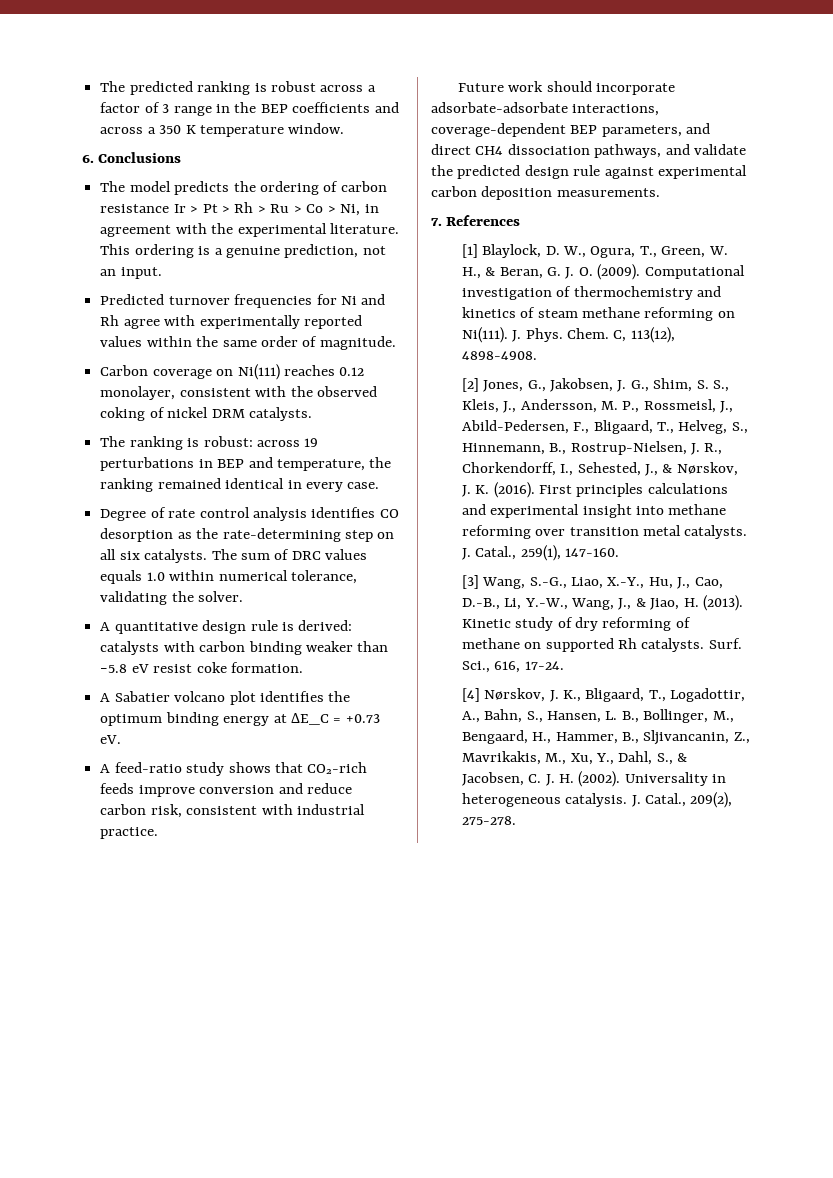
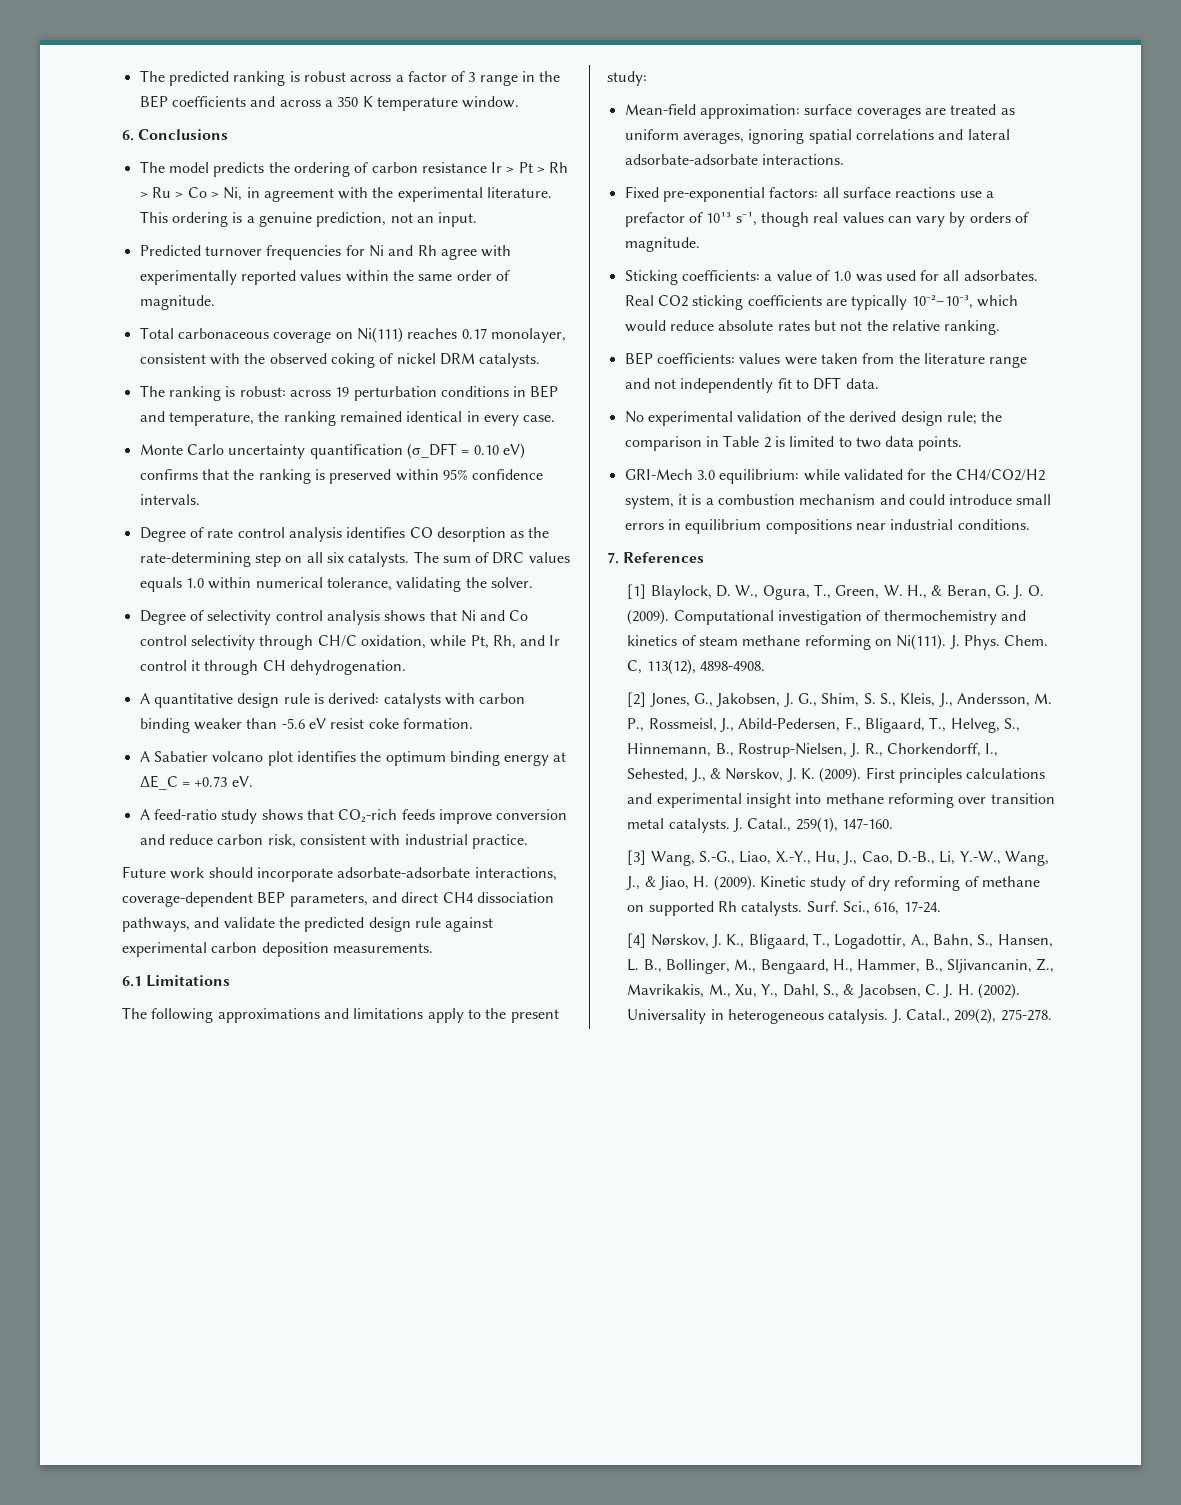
- Carbon coverage on Ni(111) reaches 0.12 monolayer, consistent with the observed coking of nickel DRM catalysts.
+ Total carbonaceous coverage on Ni(111) reaches 0.17 monolayer, consistent with the observed coking of nickel DRM catalysts.
- The ranking is robust: across 19 perturbations in BEP and temperature, the ranking remained identical in every case.
+ The ranking is robust: across 19 perturbation conditions in BEP and temperature, the ranking remained identical in every case.
+ Monte Carlo uncertainty quantification (σ_DFT = 0.10 eV) confirms that the ranking is preserved within 95% confidence intervals.
+ Degree of selectivity control analysis shows that Ni and Co control selectivity through CH/C oxidation, while Pt, Rh, and Ir control it through CH dehydrogenation.
- A quantitative design rule is derived: catalysts with carbon binding weaker than −5.8 eV resist coke formation.
+ A quantitative design rule is derived: catalysts with carbon binding weaker than -5.6 eV resist coke formation.
+ 6.1 Limitations
+ The following approximations and limitations apply to the present study:
+ Mean-field approximation: surface coverages are treated as uniform averages, ignoring spatial correlations and lateral adsorbate-adsorbate interactions.
+ Fixed pre-exponential factors: all surface reactions use a prefactor of 10¹³ s⁻¹, though real values can vary by orders of magnitude.
+ Sticking coefficients: a value of 1.0 was used for all adsorbates. Real CO2 sticking coefficients are typically 10⁻²–10⁻³, which would reduce absolute rates but not the relative ranking.
+ BEP coefficients: values were taken from the literature range and not independently fit to DFT data.
+ No experimental validation of the derived design rule; the comparison in Table 2 is limited to two data points.
+ GRI-Mech 3.0 equilibrium: while validated for the CH4/CO2/H2 system, it is a combustion mechanism and could introduce small errors in equilibrium compositions near industrial conditions.
- [2] Jones, G., Jakobsen, J. G., Shim, S. S., Kleis, J., Andersson, M. P., Rossmeisl, J., Abild-Pedersen, F., Bligaard, T., Helveg, S., Hinnemann, B., Rostrup-Nielsen, J. R., Chorkendorff, I., Sehested, J., & Nørskov, J. K. (2016).
+ [2] Jones, G., Jakobsen, J. G., Shim, S. S., Kleis, J., Andersson, M. P., Rossmeisl, J., Abild-Pedersen, F., Bligaard, T., Helveg, S., Hinnemann, B., Rostrup-Nielsen, J. R., Chorkendorff, I., Sehested, J., & Nørskov, J. K. (2009).
- [3] Wang, S.-G., Liao, X.-Y., Hu, J., Cao, D.-B., Li, Y.-W., Wang, J., & Jiao, H. (2013).
+ [3] Wang, S.-G., Liao, X.-Y., Hu, J., Cao, D.-B., Li, Y.-W., Wang, J., & Jiao, H. (2009).

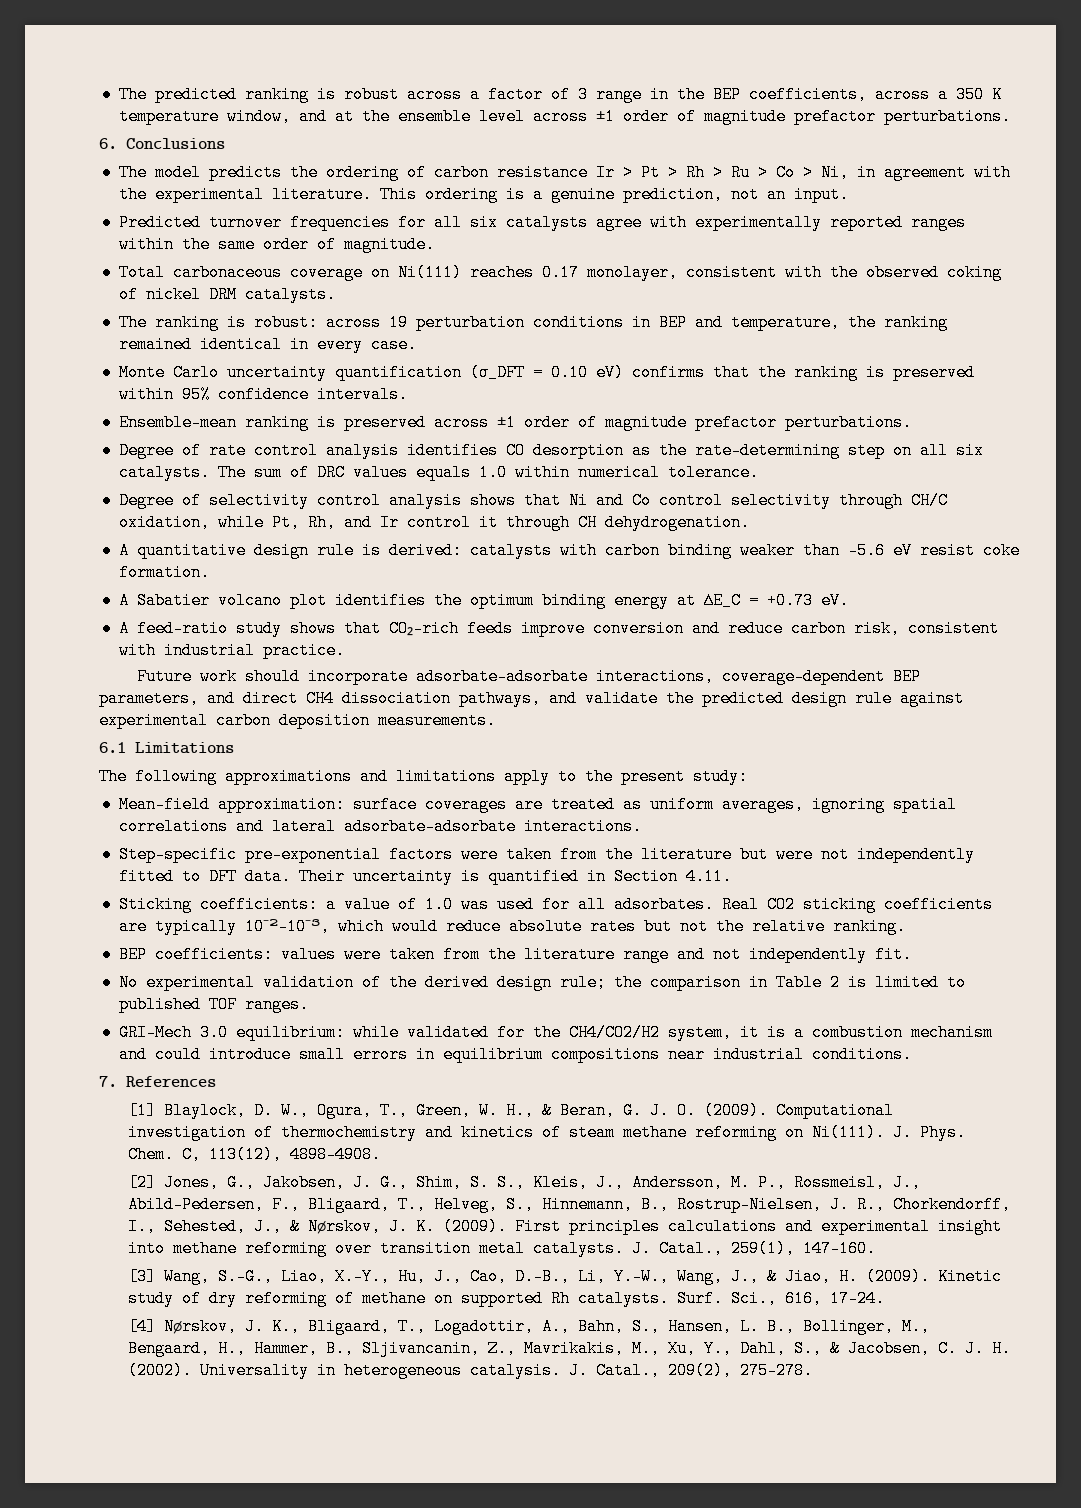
- The predicted ranking is robust across a factor of 3 range in the BEP coefficients and across a 350 K temperature window.
+ The predicted ranking is robust across a factor of 3 range in the BEP coefficients, across a 350 K temperature window, and at the ensemble level across ±1 order of magnitude prefactor perturbations.
- Predicted turnover frequencies for Ni and Rh agree with experimentally reported values within the same order of magnitude.
+ Predicted turnover frequencies for all six catalysts agree with experimentally reported ranges within the same order of magnitude.
+ Ensemble-mean ranking is preserved across ±1 order of magnitude prefactor perturbations.
- The sum of DRC values equals 1.0 within numerical tolerance, validating the solver.
+ The sum of DRC values equals 1.0 within numerical tolerance.
- Fixed pre-exponential factors: all surface reactions use a prefactor of 10¹³ s⁻¹, though real values can vary by orders of magnitude.
+ Step-specific pre-exponential factors were taken from the literature but were not independently fitted to DFT data. Their uncertainty is quantified in Section 4.11.
- BEP coefficients: values were taken from the literature range and not independently fit to DFT data.
+ BEP coefficients: values were taken from the literature range and not independently fit.
- No experimental validation of the derived design rule; the comparison in Table 2 is limited to two data points.
+ No experimental validation of the derived design rule; the comparison in Table 2 is limited to published TOF ranges.

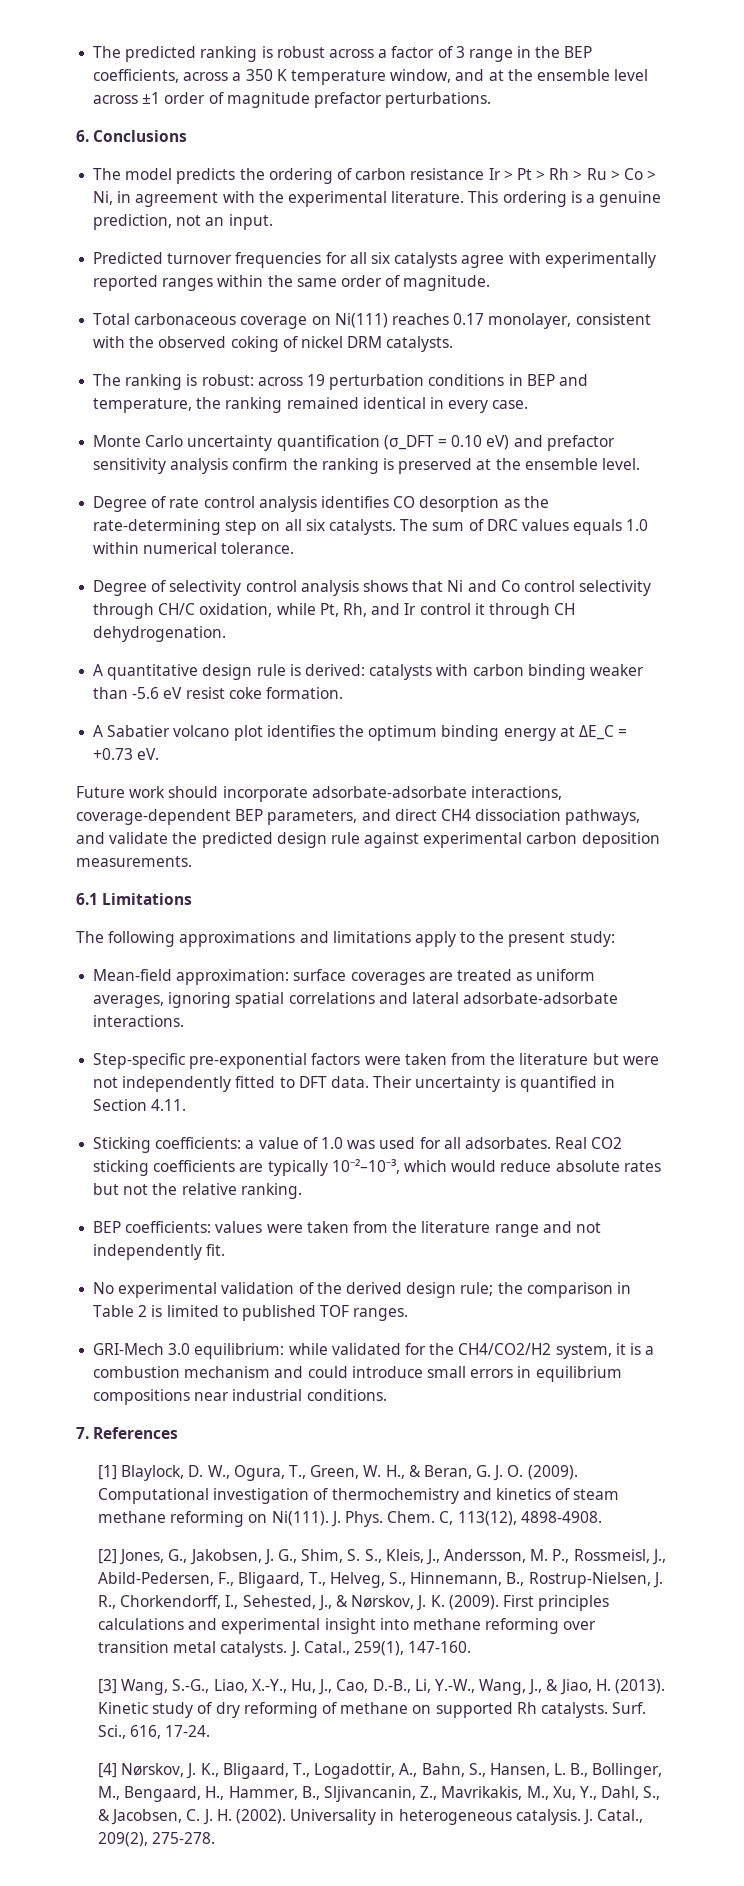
- Monte Carlo uncertainty quantification (σ_DFT = 0.10 eV) confirms that the ranking is preserved within 95% confidence intervals.
- Ensemble-mean ranking is preserved across ±1 order of magnitude prefactor perturbations.
+ Monte Carlo uncertainty quantification (σ_DFT = 0.10 eV) and prefactor sensitivity analysis confirm the ranking is preserved at the ensemble level.
- A feed-ratio study shows that CO₂-rich feeds improve conversion and reduce carbon risk, consistent with industrial practice.
- [3] Wang, S.-G., Liao, X.-Y., Hu, J., Cao, D.-B., Li, Y.-W., Wang, J., & Jiao, H. (2009).
+ [3] Wang, S.-G., Liao, X.-Y., Hu, J., Cao, D.-B., Li, Y.-W., Wang, J., & Jiao, H. (2013).

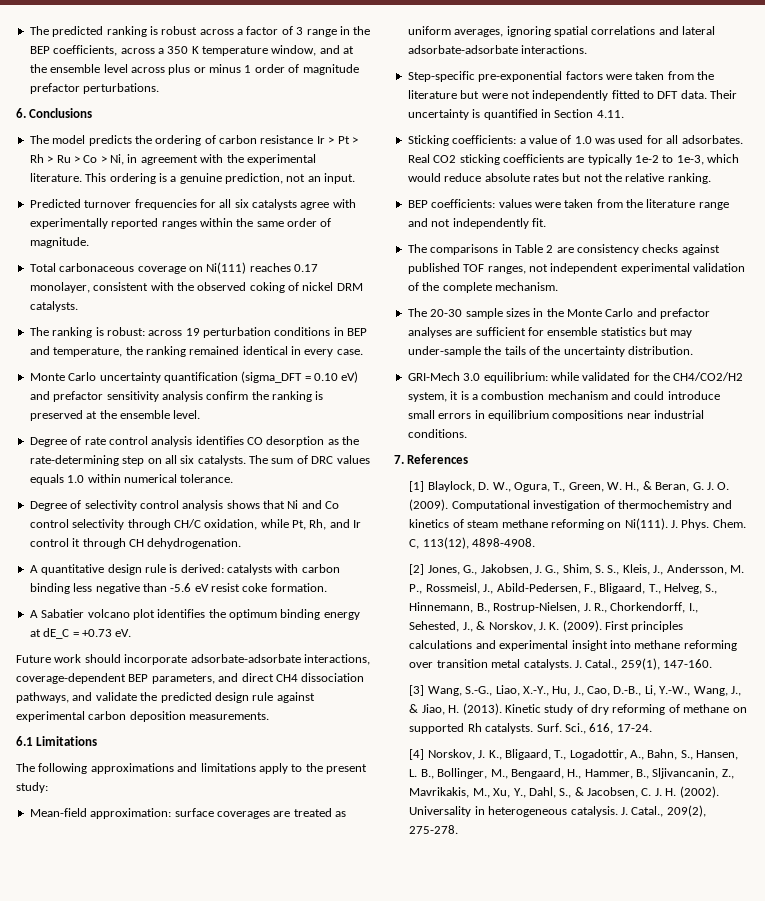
- The predicted ranking is robust across a factor of 3 range in the BEP coefficients, across a 350 K temperature window, and at the ensemble level across ±1 order of magnitude prefactor perturbations.
+ The predicted ranking is robust across a factor of 3 range in the BEP coefficients, across a 350 K temperature window, and at the ensemble level across plus or minus 1 order of magnitude prefactor perturbations.
- Monte Carlo uncertainty quantification (σ_DFT = 0.10 eV) and prefactor sensitivity analysis confirm the ranking is preserved at the ensemble level.
+ Monte Carlo uncertainty quantification (sigma_DFT = 0.10 eV) and prefactor sensitivity analysis confirm the ranking is preserved at the ensemble level.
- A quantitative design rule is derived: catalysts with carbon binding weaker than -5.6 eV resist coke formation.
+ A quantitative design rule is derived: catalysts with carbon binding less negative than -5.6 eV resist coke formation.
- A Sabatier volcano plot identifies the optimum binding energy at ΔE_C = +0.73 eV.
+ A Sabatier volcano plot identifies the optimum binding energy at dE_C = +0.73 eV.
- Real CO2 sticking coefficients are typically 10⁻²–10⁻³, which would reduce absolute rates but not the relative ranking.
+ Real CO2 sticking coefficients are typically 1e-2 to 1e-3, which would reduce absolute rates but not the relative ranking.
- No experimental validation of the derived design rule; the comparison in Table 2 is limited to published TOF ranges.
+ The comparisons in Table 2 are consistency checks against published TOF ranges, not independent experimental validation of the complete mechanism.
+ The 20-30 sample sizes in the Monte Carlo and prefactor analyses are sufficient for ensemble statistics but may under-sample the tails of the uncertainty distribution.
- [2] Jones, G., Jakobsen, J. G., Shim, S. S., Kleis, J., Andersson, M. P., Rossmeisl, J., Abild-Pedersen, F., Bligaard, T., Helveg, S., Hinnemann, B., Rostrup-Nielsen, J. R., Chorkendorff, I., Sehested, J., & Nørskov, J. K. (2009).
+ [2] Jones, G., Jakobsen, J. G., Shim, S. S., Kleis, J., Andersson, M. P., Rossmeisl, J., Abild-Pedersen, F., Bligaard, T., Helveg, S., Hinnemann, B., Rostrup-Nielsen, J. R., Chorkendorff, I., Sehested, J., & Norskov, J. K. (2009).
- [4] Nørskov, J. K., Bligaard, T., Logadottir, A., Bahn, S., Hansen, L. B., Bollinger, M., Bengaard, H., Hammer, B., Sljivancanin, Z., Mavrikakis, M., Xu, Y., Dahl, S., & Jacobsen, C. J. H. (2002).
+ [4] Norskov, J. K., Bligaard, T., Logadottir, A., Bahn, S., Hansen, L. B., Bollinger, M., Bengaard, H., Hammer, B., Sljivancanin, Z., Mavrikakis, M., Xu, Y., Dahl, S., & Jacobsen, C. J. H. (2002).

